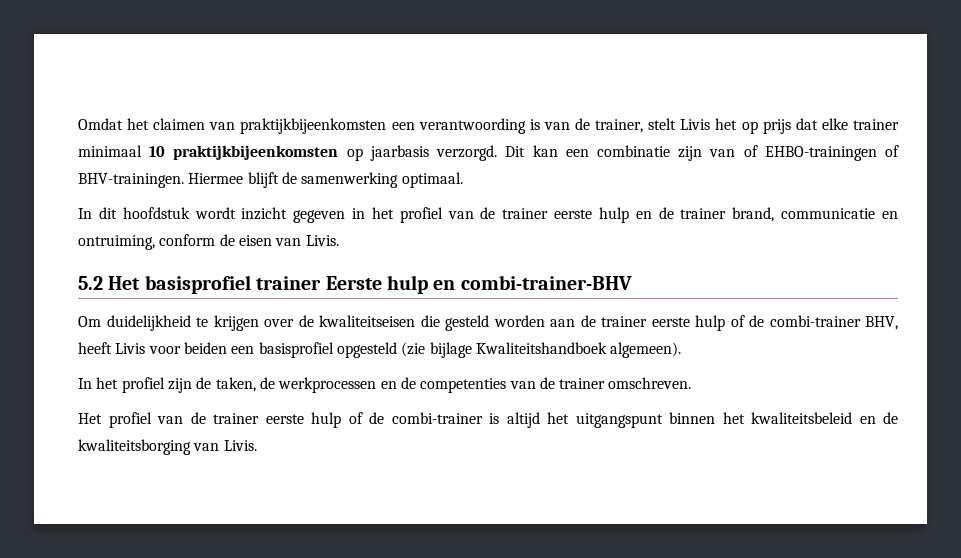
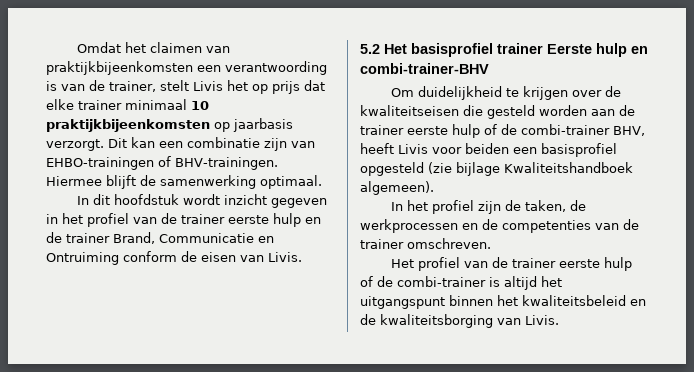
- Omdat het claimen van praktijkbijeenkomsten een verantwoording is van de trainer, stelt Livis het op prijs dat elke trainer minimaal 10 praktijkbijeenkomsten op jaarbasis verzorgd.
+ Omdat het claimen van praktijkbijeenkomsten een verantwoording is van de trainer, stelt Livis het op prijs dat elke trainer minimaal 10 praktijkbijeenkomsten op jaarbasis verzorgt.
- Dit kan een combinatie zijn van of EHBO-trainingen of BHV-trainingen.
+ Dit kan een combinatie zijn van EHBO-trainingen of BHV-trainingen.
- In dit hoofdstuk wordt inzicht gegeven in het profiel van de trainer eerste hulp en de trainer brand, communicatie en ontruiming, conform de eisen van Livis.
+ In dit hoofdstuk wordt inzicht gegeven in het profiel van de trainer eerste hulp en de trainer Brand, Communicatie en Ontruiming conform de eisen van Livis.

